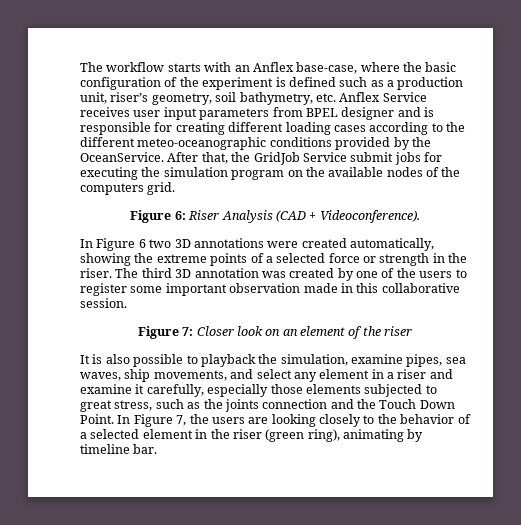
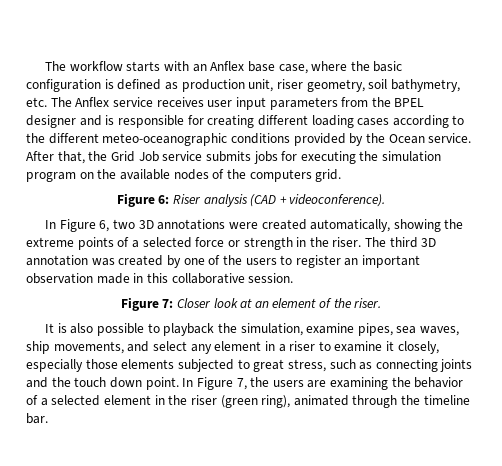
- The workflow starts with an Anflex base-case, where the basic configuration of the experiment is defined such as a production unit, riser’s geometry, soil bathymetry, etc. Anflex Service receives user input parameters from BPEL designer and is responsible for creating different loading cases according to the different meteo-oceanographic conditions provided by the OceanService.
+ The workflow starts with an Anflex base case, where the basic configuration is defined as production unit, riser geometry, soil bathymetry, etc. The Anflex service receives user input parameters from the BPEL designer and is responsible for creating different loading cases according to the different meteo-oceanographic conditions provided by the Ocean service.
- After that, the GridJob Service submit jobs for executing the simulation program on the available nodes of the computers grid.
+ After that, the Grid Job service submits jobs for executing the simulation program on the available nodes of the computers grid.
- Figure 6: Riser Analysis (CAD + Videoconference).
- In Figure 6 two 3D annotations were created automatically, showing the extreme points of a selected force or strength in the riser.
+ Figure 6: Riser analysis (CAD + videoconference).
+ In Figure 6, two 3D annotations were created automatically, showing the extreme points of a selected force or strength in the riser.
- The third 3D annotation was created by one of the users to register some important observation made in this collaborative session.
+ The third 3D annotation was created by one of the users to register an important observation made in this collaborative session.
- Figure 7: Closer look on an element of the riser
+ Figure 7: Closer look at an element of the riser.
- It is also possible to playback the simulation, examine pipes, sea waves, ship movements, and select any element in a riser and examine it carefully, especially those elements subjected to great stress, such as the joints connection and the Touch Down Point.
+ It is also possible to playback the simulation, examine pipes, sea waves, ship movements, and select any element in a riser to examine it closely, especially those elements subjected to great stress, such as connecting joints and the touch down point.
- In Figure 7, the users are looking closely to the behavior of a selected element in the riser (green ring), animating by timeline bar.
+ In Figure 7, the users are examining the behavior of a selected element in the riser (green ring), animated through the timeline bar.

